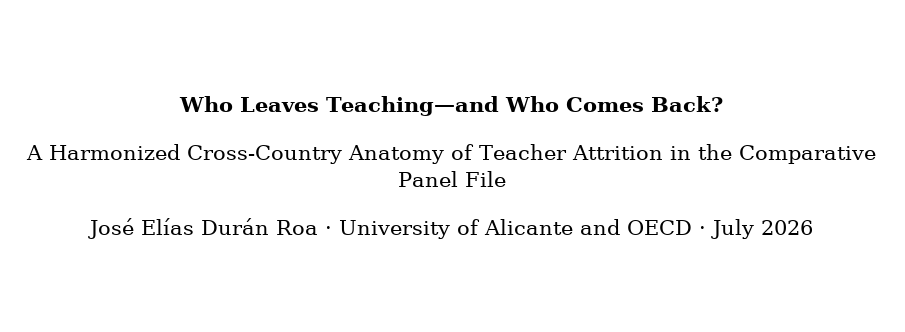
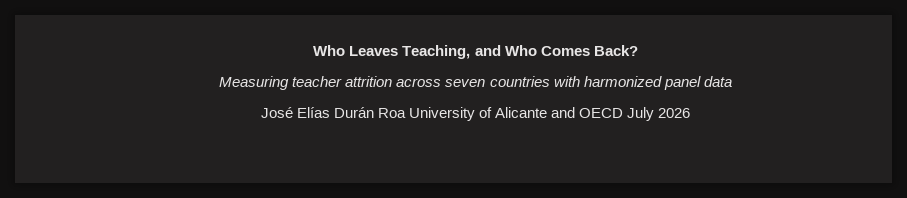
- Who Leaves Teaching—and Who Comes Back?
+ Who Leaves Teaching, and Who Comes Back?
- A Harmonized Cross-Country Anatomy of Teacher Attrition in the Comparative Panel File
+ Measuring teacher attrition across seven countries with harmonized panel data
- José Elías Durán Roa · University of Alicante and OECD · July 2026
+ José Elías Durán Roa University of Alicante and OECD July 2026

